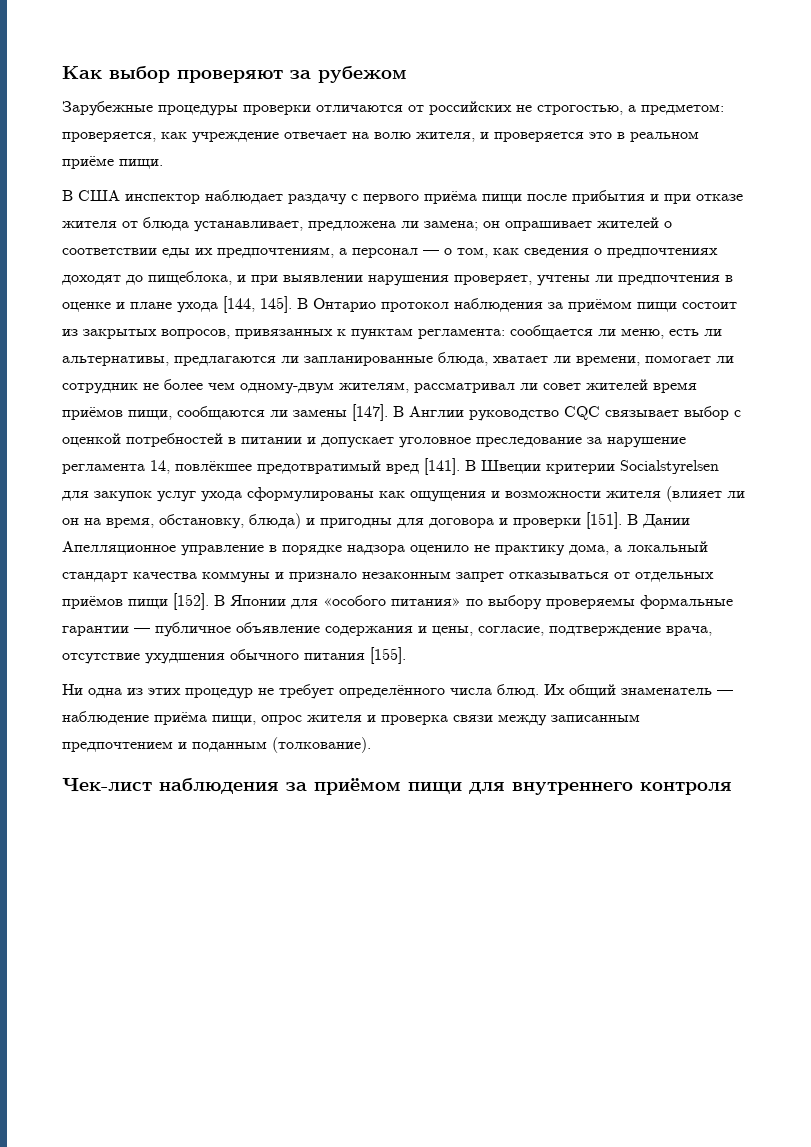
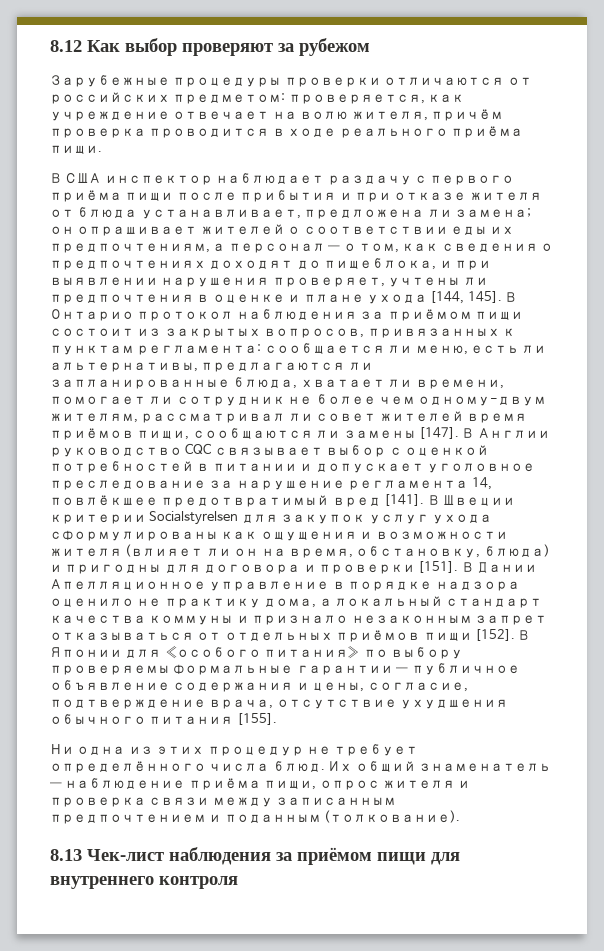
- Как выбор проверяют за рубежом
+ 8.12 Как выбор проверяют за рубежом
- Зарубежные процедуры проверки отличаются от российских не строгостью, а предметом: проверяется, как учреждение отвечает на волю жителя, и проверяется это в реальном приёме пищи.
+ Зарубежные процедуры проверки отличаются от российских предметом: проверяется, как учреждение отвечает на волю жителя, причём проверка проводится в ходе реального приёма пищи.
- Чек-лист наблюдения за приёмом пищи для внутреннего контроля
+ 8.13 Чек-лист наблюдения за приёмом пищи для внутреннего контроля

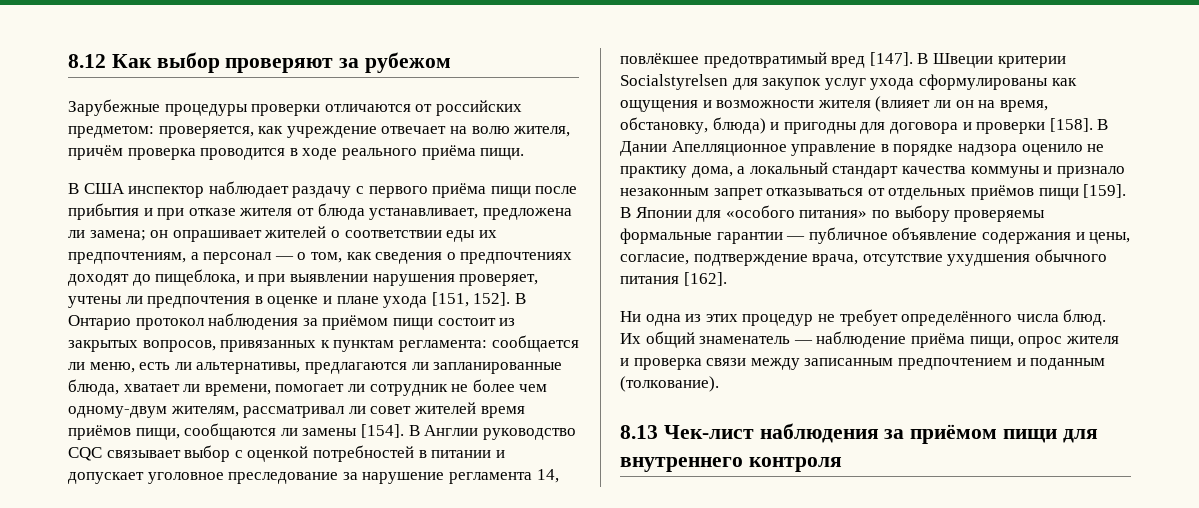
- В США инспектор наблюдает раздачу с первого приёма пищи после прибытия и при отказе жителя от блюда устанавливает, предложена ли замена; он опрашивает жителей о соответствии еды их предпочтениям, а персонал — о том, как сведения о предпочтениях доходят до пищеблока, и при выявлении нарушения проверяет, учтены ли предпочтения в оценке и плане ухода [144, 145].
+ В США инспектор наблюдает раздачу с первого приёма пищи после прибытия и при отказе жителя от блюда устанавливает, предложена ли замена; он опрашивает жителей о соответствии еды их предпочтениям, а персонал — о том, как сведения о предпочтениях доходят до пищеблока, и при выявлении нарушения проверяет, учтены ли предпочтения в оценке и плане ухода [151, 152].
- В Онтарио протокол наблюдения за приёмом пищи состоит из закрытых вопросов, привязанных к пунктам регламента: сообщается ли меню, есть ли альтернативы, предлагаются ли запланированные блюда, хватает ли времени, помогает ли сотрудник не более чем одному-двум жителям, рассматривал ли совет жителей время приёмов пищи, сообщаются ли замены [147].
+ В Онтарио протокол наблюдения за приёмом пищи состоит из закрытых вопросов, привязанных к пунктам регламента: сообщается ли меню, есть ли альтернативы, предлагаются ли запланированные блюда, хватает ли времени, помогает ли сотрудник не более чем одному-двум жителям, рассматривал ли совет жителей время приёмов пищи, сообщаются ли замены [154].
- В Англии руководство CQC связывает выбор с оценкой потребностей в питании и допускает уголовное преследование за нарушение регламента 14, повлёкшее предотвратимый вред [141].
+ В Англии руководство CQC связывает выбор с оценкой потребностей в питании и допускает уголовное преследование за нарушение регламента 14, повлёкшее предотвратимый вред [147].
- В Швеции критерии Socialstyrelsen для закупок услуг ухода сформулированы как ощущения и возможности жителя (влияет ли он на время, обстановку, блюда) и пригодны для договора и проверки [151].
+ В Швеции критерии Socialstyrelsen для закупок услуг ухода сформулированы как ощущения и возможности жителя (влияет ли он на время, обстановку, блюда) и пригодны для договора и проверки [158].
- В Дании Апелляционное управление в порядке надзора оценило не практику дома, а локальный стандарт качества коммуны и признало незаконным запрет отказываться от отдельных приёмов пищи [152].
+ В Дании Апелляционное управление в порядке надзора оценило не практику дома, а локальный стандарт качества коммуны и признало незаконным запрет отказываться от отдельных приёмов пищи [159].
- В Японии для «особого питания» по выбору проверяемы формальные гарантии — публичное объявление содержания и цены, согласие, подтверждение врача, отсутствие ухудшения обычного питания [155].
+ В Японии для «особого питания» по выбору проверяемы формальные гарантии — публичное объявление содержания и цены, согласие, подтверждение врача, отсутствие ухудшения обычного питания [162].

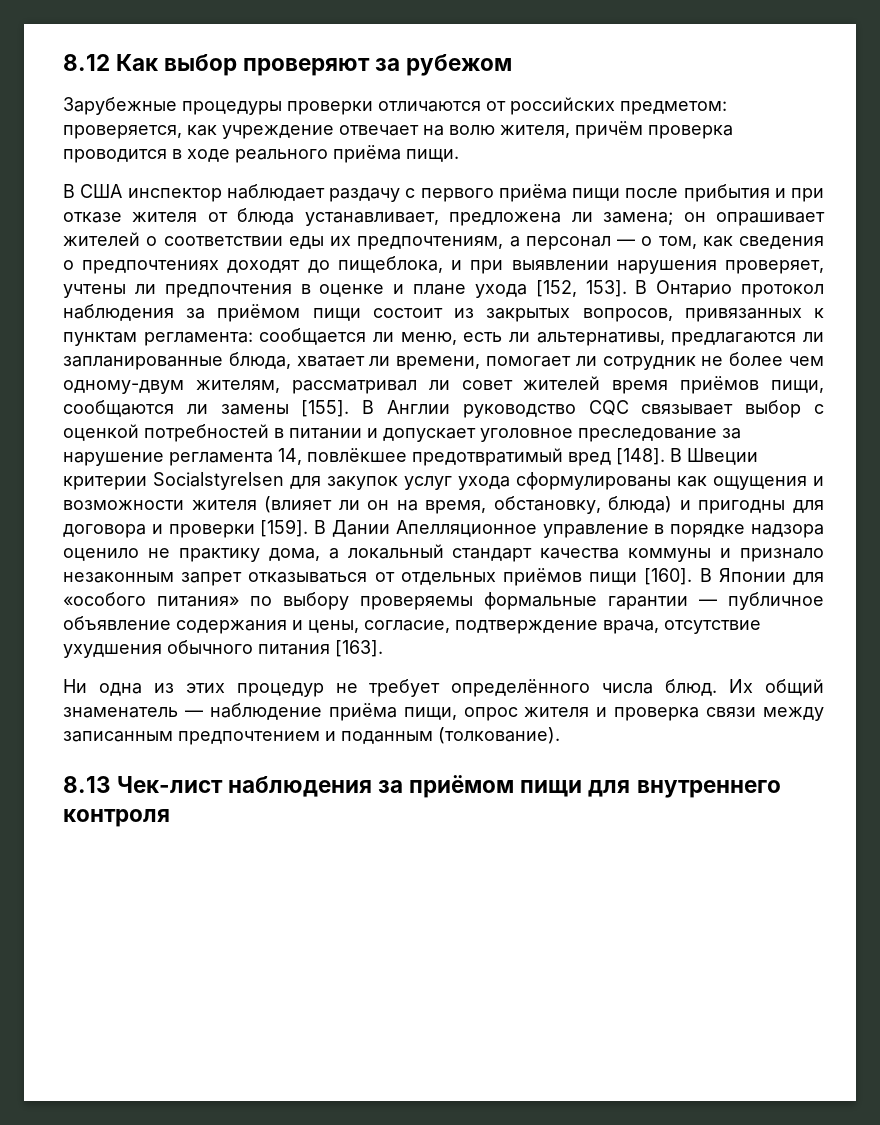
- В США инспектор наблюдает раздачу с первого приёма пищи после прибытия и при отказе жителя от блюда устанавливает, предложена ли замена; он опрашивает жителей о соответствии еды их предпочтениям, а персонал — о том, как сведения о предпочтениях доходят до пищеблока, и при выявлении нарушения проверяет, учтены ли предпочтения в оценке и плане ухода [151, 152].
+ В США инспектор наблюдает раздачу с первого приёма пищи после прибытия и при отказе жителя от блюда устанавливает, предложена ли замена; он опрашивает жителей о соответствии еды их предпочтениям, а персонал — о том, как сведения о предпочтениях доходят до пищеблока, и при выявлении нарушения проверяет, учтены ли предпочтения в оценке и плане ухода [152, 153].
- В Онтарио протокол наблюдения за приёмом пищи состоит из закрытых вопросов, привязанных к пунктам регламента: сообщается ли меню, есть ли альтернативы, предлагаются ли запланированные блюда, хватает ли времени, помогает ли сотрудник не более чем одному-двум жителям, рассматривал ли совет жителей время приёмов пищи, сообщаются ли замены [154].
+ В Онтарио протокол наблюдения за приёмом пищи состоит из закрытых вопросов, привязанных к пунктам регламента: сообщается ли меню, есть ли альтернативы, предлагаются ли запланированные блюда, хватает ли времени, помогает ли сотрудник не более чем одному-двум жителям, рассматривал ли совет жителей время приёмов пищи, сообщаются ли замены [155].
- В Англии руководство CQC связывает выбор с оценкой потребностей в питании и допускает уголовное преследование за нарушение регламента 14, повлёкшее предотвратимый вред [147].
+ В Англии руководство CQC связывает выбор с оценкой потребностей в питании и допускает уголовное преследование за нарушение регламента 14, повлёкшее предотвратимый вред [148].
- В Швеции критерии Socialstyrelsen для закупок услуг ухода сформулированы как ощущения и возможности жителя (влияет ли он на время, обстановку, блюда) и пригодны для договора и проверки [158].
+ В Швеции критерии Socialstyrelsen для закупок услуг ухода сформулированы как ощущения и возможности жителя (влияет ли он на время, обстановку, блюда) и пригодны для договора и проверки [159].
- В Дании Апелляционное управление в порядке надзора оценило не практику дома, а локальный стандарт качества коммуны и признало незаконным запрет отказываться от отдельных приёмов пищи [159].
+ В Дании Апелляционное управление в порядке надзора оценило не практику дома, а локальный стандарт качества коммуны и признало незаконным запрет отказываться от отдельных приёмов пищи [160].
- В Японии для «особого питания» по выбору проверяемы формальные гарантии — публичное объявление содержания и цены, согласие, подтверждение врача, отсутствие ухудшения обычного питания [162].
+ В Японии для «особого питания» по выбору проверяемы формальные гарантии — публичное объявление содержания и цены, согласие, подтверждение врача, отсутствие ухудшения обычного питания [163].

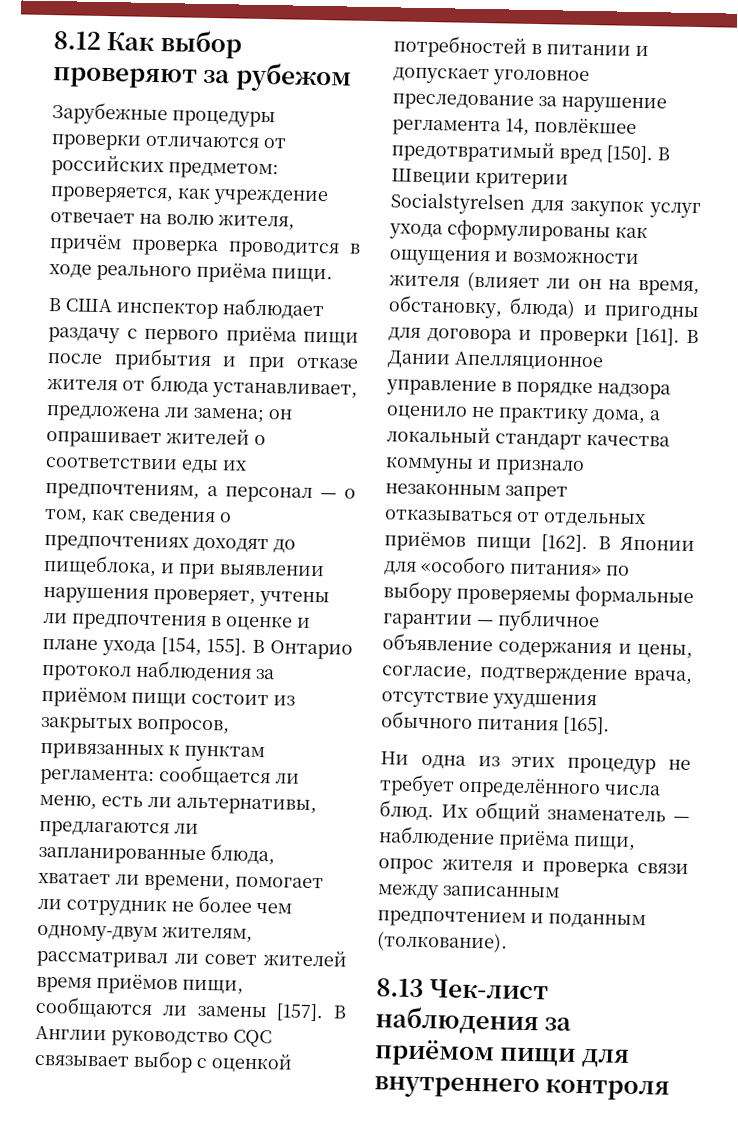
- В США инспектор наблюдает раздачу с первого приёма пищи после прибытия и при отказе жителя от блюда устанавливает, предложена ли замена; он опрашивает жителей о соответствии еды их предпочтениям, а персонал — о том, как сведения о предпочтениях доходят до пищеблока, и при выявлении нарушения проверяет, учтены ли предпочтения в оценке и плане ухода [152, 153].
+ В США инспектор наблюдает раздачу с первого приёма пищи после прибытия и при отказе жителя от блюда устанавливает, предложена ли замена; он опрашивает жителей о соответствии еды их предпочтениям, а персонал — о том, как сведения о предпочтениях доходят до пищеблока, и при выявлении нарушения проверяет, учтены ли предпочтения в оценке и плане ухода [154, 155].
- В Онтарио протокол наблюдения за приёмом пищи состоит из закрытых вопросов, привязанных к пунктам регламента: сообщается ли меню, есть ли альтернативы, предлагаются ли запланированные блюда, хватает ли времени, помогает ли сотрудник не более чем одному-двум жителям, рассматривал ли совет жителей время приёмов пищи, сообщаются ли замены [155].
+ В Онтарио протокол наблюдения за приёмом пищи состоит из закрытых вопросов, привязанных к пунктам регламента: сообщается ли меню, есть ли альтернативы, предлагаются ли запланированные блюда, хватает ли времени, помогает ли сотрудник не более чем одному-двум жителям, рассматривал ли совет жителей время приёмов пищи, сообщаются ли замены [157].
- В Англии руководство CQC связывает выбор с оценкой потребностей в питании и допускает уголовное преследование за нарушение регламента 14, повлёкшее предотвратимый вред [148].
+ В Англии руководство CQC связывает выбор с оценкой потребностей в питании и допускает уголовное преследование за нарушение регламента 14, повлёкшее предотвратимый вред [150].
- В Швеции критерии Socialstyrelsen для закупок услуг ухода сформулированы как ощущения и возможности жителя (влияет ли он на время, обстановку, блюда) и пригодны для договора и проверки [159].
+ В Швеции критерии Socialstyrelsen для закупок услуг ухода сформулированы как ощущения и возможности жителя (влияет ли он на время, обстановку, блюда) и пригодны для договора и проверки [161].
- В Дании Апелляционное управление в порядке надзора оценило не практику дома, а локальный стандарт качества коммуны и признало незаконным запрет отказываться от отдельных приёмов пищи [160].
+ В Дании Апелляционное управление в порядке надзора оценило не практику дома, а локальный стандарт качества коммуны и признало незаконным запрет отказываться от отдельных приёмов пищи [162].
- В Японии для «особого питания» по выбору проверяемы формальные гарантии — публичное объявление содержания и цены, согласие, подтверждение врача, отсутствие ухудшения обычного питания [163].
+ В Японии для «особого питания» по выбору проверяемы формальные гарантии — публичное объявление содержания и цены, согласие, подтверждение врача, отсутствие ухудшения обычного питания [165].

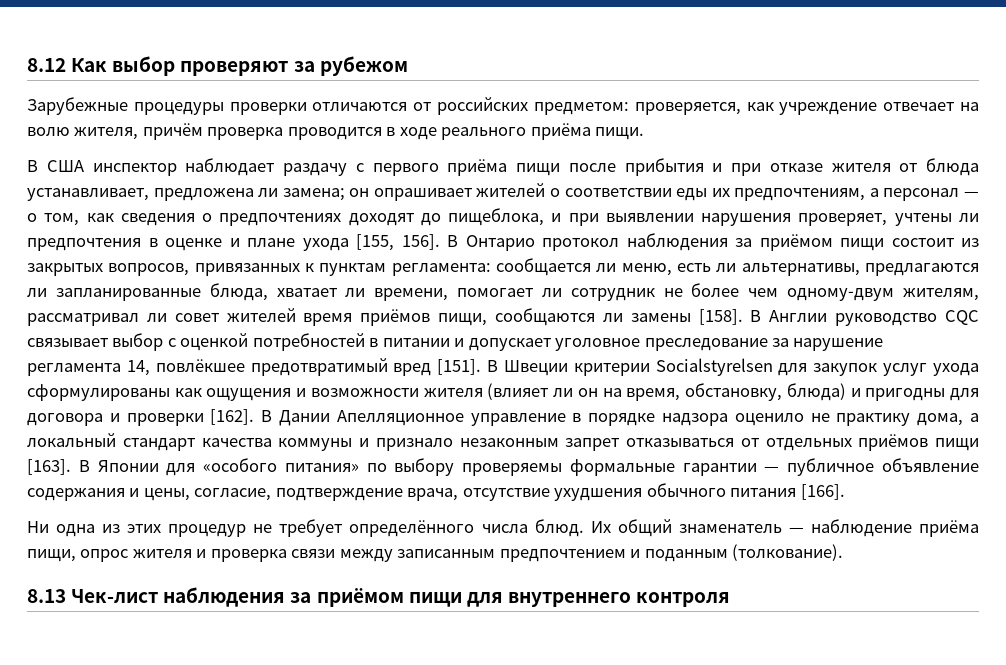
- В США инспектор наблюдает раздачу с первого приёма пищи после прибытия и при отказе жителя от блюда устанавливает, предложена ли замена; он опрашивает жителей о соответствии еды их предпочтениям, а персонал — о том, как сведения о предпочтениях доходят до пищеблока, и при выявлении нарушения проверяет, учтены ли предпочтения в оценке и плане ухода [154, 155].
+ В США инспектор наблюдает раздачу с первого приёма пищи после прибытия и при отказе жителя от блюда устанавливает, предложена ли замена; он опрашивает жителей о соответствии еды их предпочтениям, а персонал — о том, как сведения о предпочтениях доходят до пищеблока, и при выявлении нарушения проверяет, учтены ли предпочтения в оценке и плане ухода [155, 156].
- В Онтарио протокол наблюдения за приёмом пищи состоит из закрытых вопросов, привязанных к пунктам регламента: сообщается ли меню, есть ли альтернативы, предлагаются ли запланированные блюда, хватает ли времени, помогает ли сотрудник не более чем одному-двум жителям, рассматривал ли совет жителей время приёмов пищи, сообщаются ли замены [157].
+ В Онтарио протокол наблюдения за приёмом пищи состоит из закрытых вопросов, привязанных к пунктам регламента: сообщается ли меню, есть ли альтернативы, предлагаются ли запланированные блюда, хватает ли времени, помогает ли сотрудник не более чем одному-двум жителям, рассматривал ли совет жителей время приёмов пищи, сообщаются ли замены [158].
- В Англии руководство CQC связывает выбор с оценкой потребностей в питании и допускает уголовное преследование за нарушение регламента 14, повлёкшее предотвратимый вред [150].
+ В Англии руководство CQC связывает выбор с оценкой потребностей в питании и допускает уголовное преследование за нарушение регламента 14, повлёкшее предотвратимый вред [151].
- В Швеции критерии Socialstyrelsen для закупок услуг ухода сформулированы как ощущения и возможности жителя (влияет ли он на время, обстановку, блюда) и пригодны для договора и проверки [161].
+ В Швеции критерии Socialstyrelsen для закупок услуг ухода сформулированы как ощущения и возможности жителя (влияет ли он на время, обстановку, блюда) и пригодны для договора и проверки [162].
- В Дании Апелляционное управление в порядке надзора оценило не практику дома, а локальный стандарт качества коммуны и признало незаконным запрет отказываться от отдельных приёмов пищи [162].
+ В Дании Апелляционное управление в порядке надзора оценило не практику дома, а локальный стандарт качества коммуны и признало незаконным запрет отказываться от отдельных приёмов пищи [163].
- В Японии для «особого питания» по выбору проверяемы формальные гарантии — публичное объявление содержания и цены, согласие, подтверждение врача, отсутствие ухудшения обычного питания [165].
+ В Японии для «особого питания» по выбору проверяемы формальные гарантии — публичное объявление содержания и цены, согласие, подтверждение врача, отсутствие ухудшения обычного питания [166].

